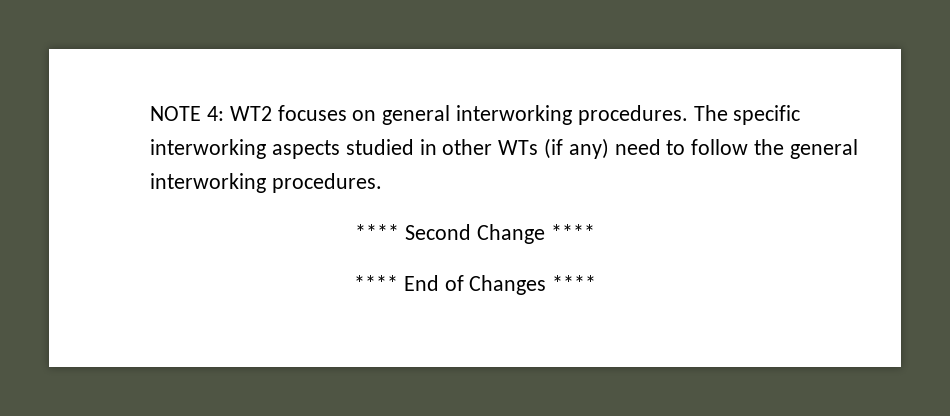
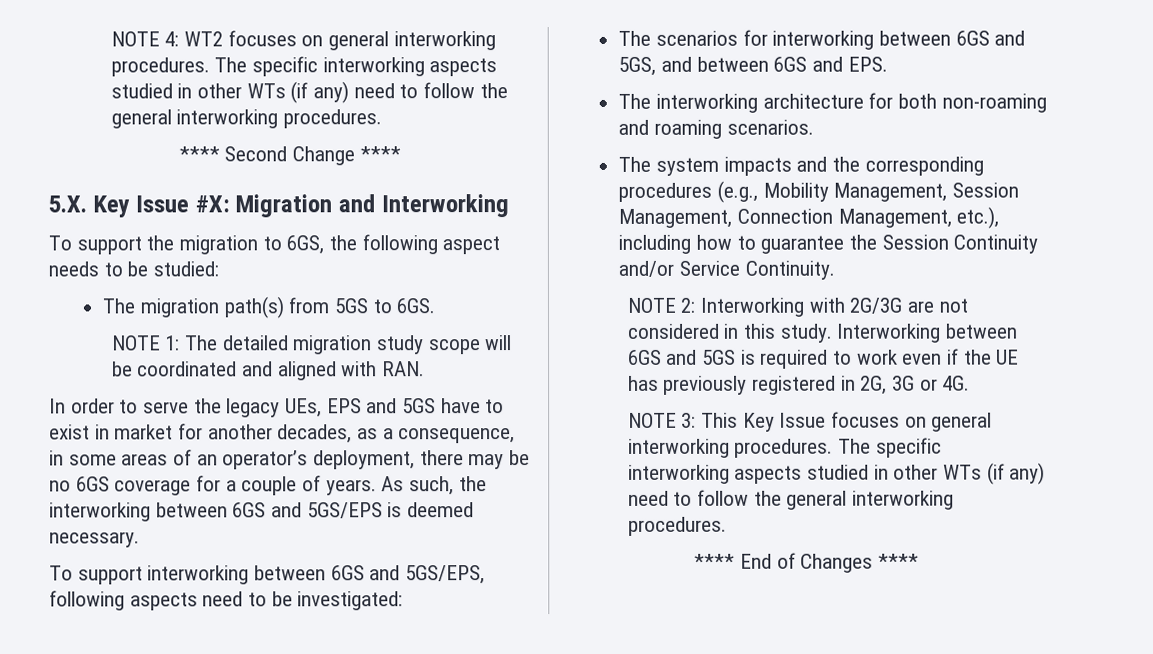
+ 5.X. Key Issue #X: Migration and Interworking
+ To support the migration to 6GS, the following aspect needs to be studied:
+ The migration path(s) from 5GS to 6GS.
+ NOTE 1: The detailed migration study scope will be coordinated and aligned with RAN.
+ In order to serve the legacy UEs, EPS and 5GS have to exist in market for another decades, as a consequence, in some areas of an operator’s deployment, there may be no 6GS coverage for a couple of years. As such, the interworking between 6GS and 5GS/EPS is deemed necessary.
+ To support interworking between 6GS and 5GS/EPS, following aspects need to be investigated:
+ The scenarios for interworking between 6GS and 5GS, and between 6GS and EPS.
+ The interworking architecture for both non-roaming and roaming scenarios.
+ The system impacts and the corresponding procedures (e.g., Mobility Management, Session Management, Connection Management, etc.), including how to guarantee the Session Continuity and/or Service Continuity.
+ NOTE 2: Interworking with 2G/3G are not considered in this study. Interworking between 6GS and 5GS is required to work even if the UE has previously registered in 2G, 3G or 4G.
+ NOTE 3: This Key Issue focuses on general interworking procedures. The specific interworking aspects studied in other WTs (if any) need to follow the general interworking procedures.

